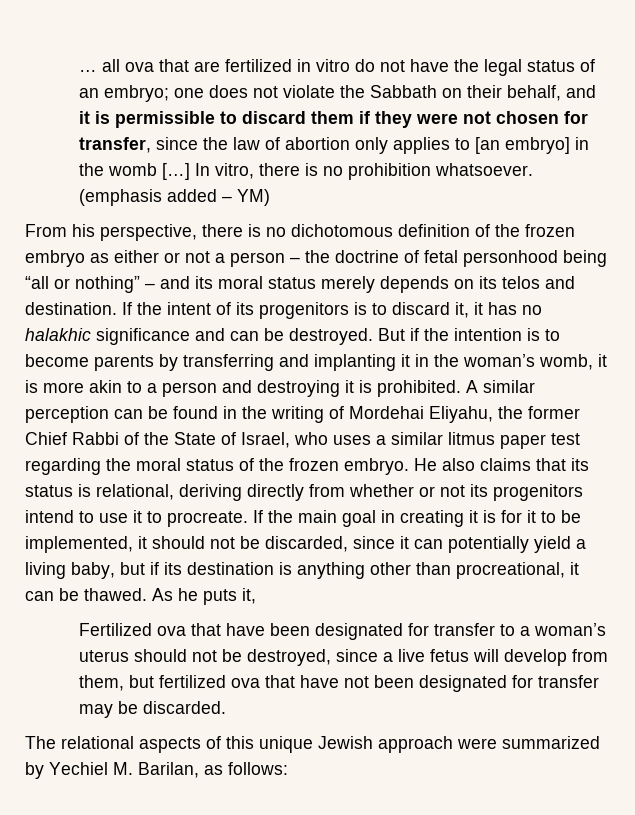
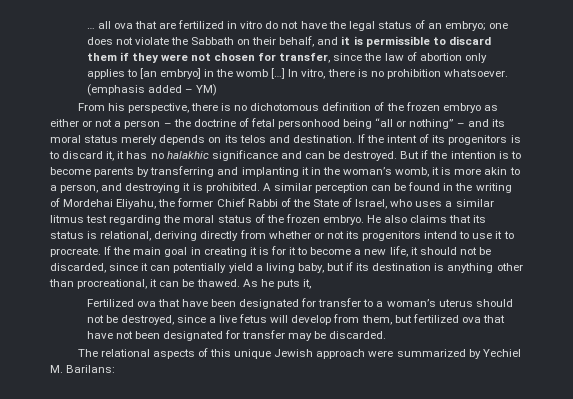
- But if the intention is to become parents by transferring and implanting it in the woman’s womb, it is more akin to a person and destroying it is prohibited.
+ But if the intention is to become parents by transferring and implanting it in the woman’s womb, it is more akin to a person, and destroying it is prohibited.
- A similar perception can be found in the writing of Mordehai Eliyahu, the former Chief Rabbi of the State of Israel, who uses a similar litmus paper test regarding the moral status of the frozen embryo.
+ A similar perception can be found in the writing of Mordehai Eliyahu, the former Chief Rabbi of the State of Israel, who uses a similar litmus test regarding the moral status of the frozen embryo.
- If the main goal in creating it is for it to be implemented, it should not be discarded, since it can potentially yield a living baby, but if its destination is anything other than procreational, it can be thawed.
+ If the main goal in creating it is for it to become a new life, it should not be discarded, since it can potentially yield a living baby, but if its destination is anything other than procreational, it can be thawed.
- The relational aspects of this unique Jewish approach were summarized by Yechiel M. Barilan, as follows:
+ The relational aspects of this unique Jewish approach were summarized by Yechiel M. Barilans:

